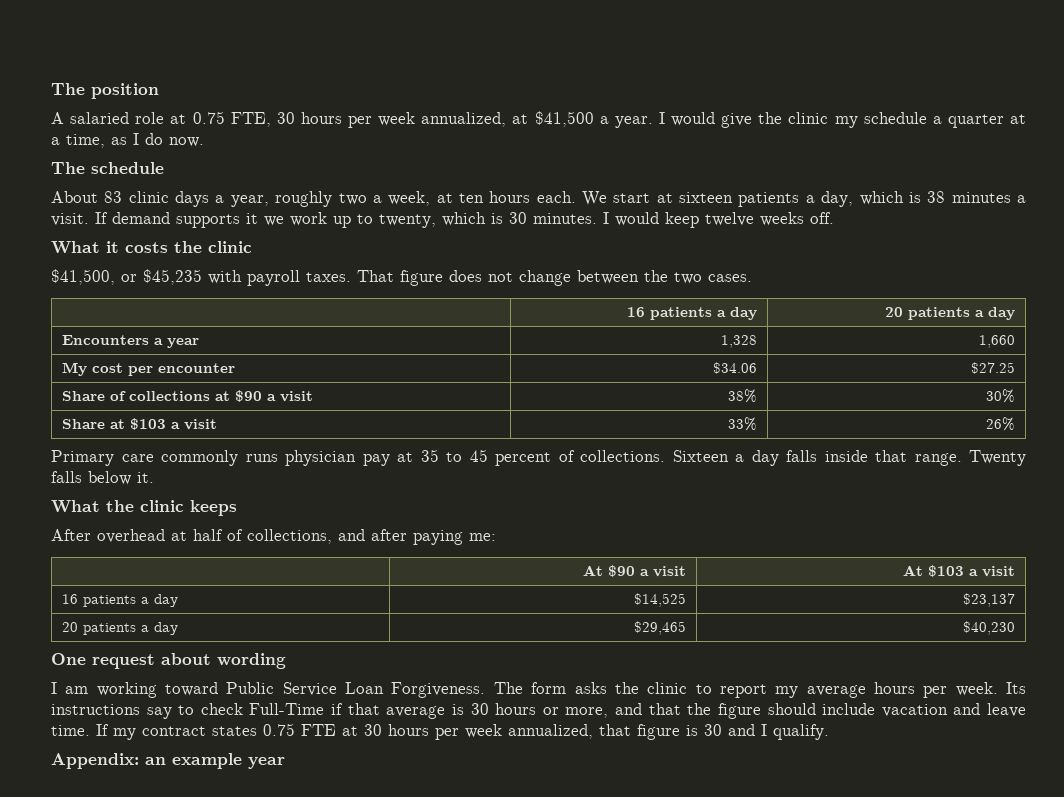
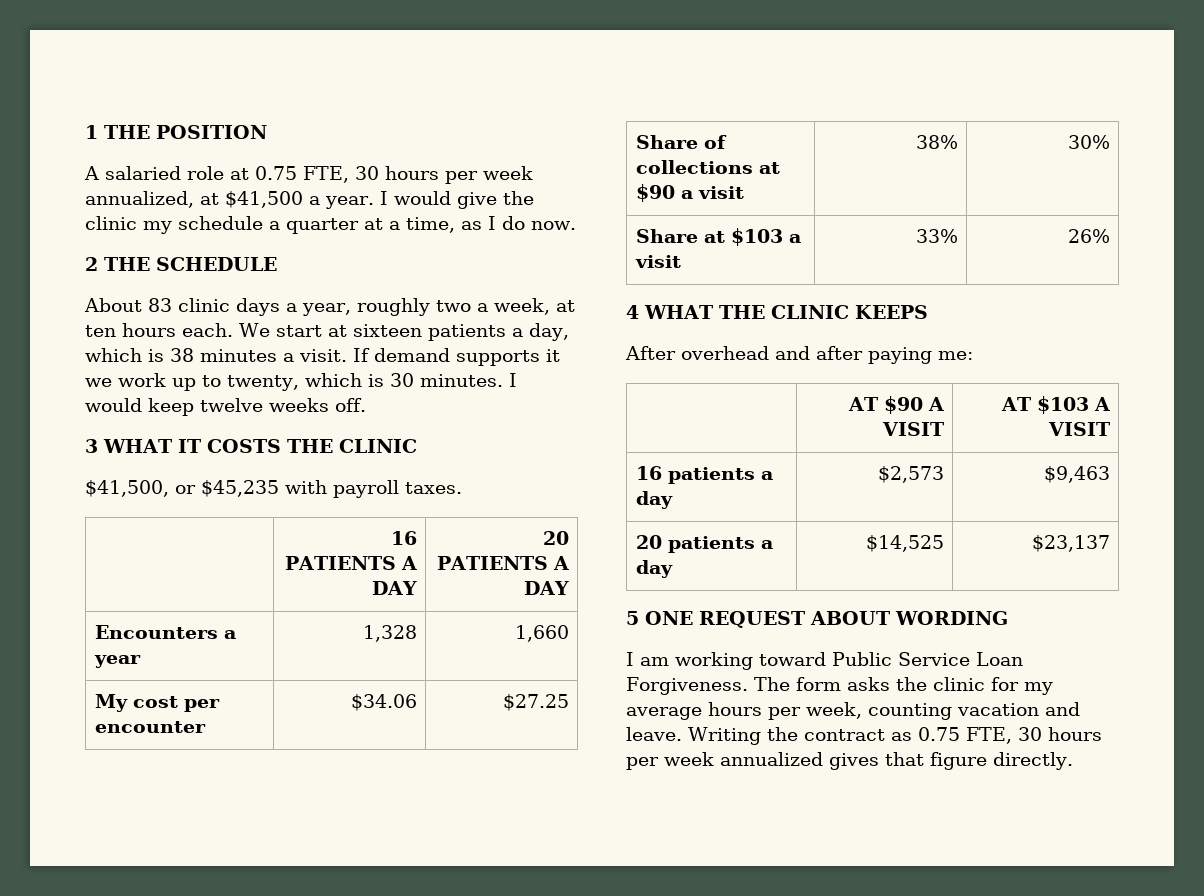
- The position
+ 1 THE POSITION
- The schedule
+ 2 THE SCHEDULE
- What it costs the clinic
+ 3 WHAT IT COSTS THE CLINIC
- $41,500, or $45,235 with payroll taxes. That figure does not change between the two cases.
- | 16 patients a day | 20 patients a day
+ $41,500, or $45,235 with payroll taxes.
+ | 16 PATIENTS A DAY | 20 PATIENTS A DAY
- Primary care commonly runs physician pay at 35 to 45 percent of collections. Sixteen a day falls inside that range. Twenty falls below it.
- What the clinic keeps
- After overhead at half of collections, and after paying me:
- | At $90 a visit | At $103 a visit
- 16 patients a day | $14,525 | $23,137
- 20 patients a day | $29,465 | $40,230
- One request about wording
+ 4 WHAT THE CLINIC KEEPS
+ After overhead and after paying me:
+ | AT $90 A VISIT | AT $103 A VISIT
+ 16 patients a day | $2,573 | $9,463
+ 20 patients a day | $14,525 | $23,137
+ 5 ONE REQUEST ABOUT WORDING
- The form asks the clinic to report my average hours per week. Its instructions say to check Full-Time if that average is 30 hours or more, and that the figure should include vacation and leave time. If my contract states 0.75 FTE at 30 hours per week annualized, that figure is 30 and I qualify.
- Appendix: an example year
+ The form asks the clinic for my average hours per week, counting vacation and leave. Writing the contract as 0.75 FTE, 30 hours per week annualized gives that figure directly.

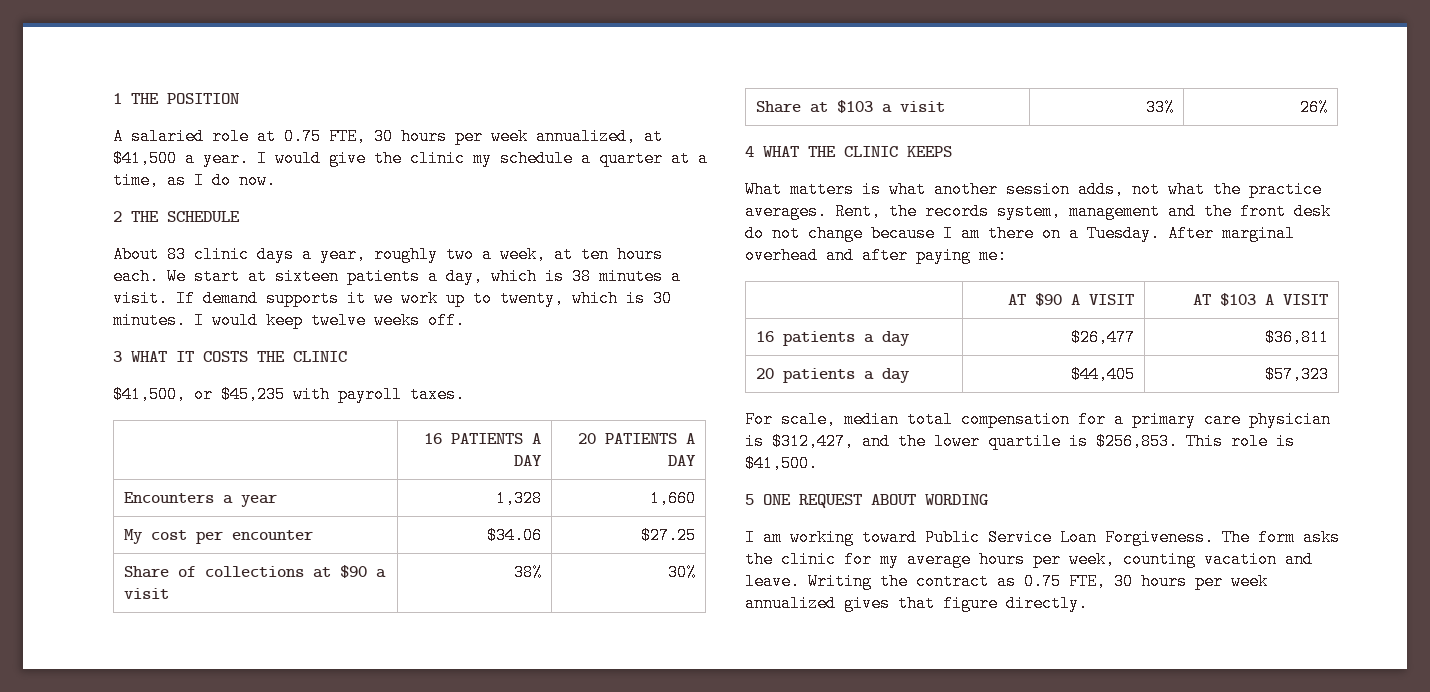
- After overhead and after paying me:
+ What matters is what another session adds, not what the practice averages. Rent, the records system, management and the front desk do not change because I am there on a Tuesday. After marginal overhead and after paying me:
- 16 patients a day | $2,573 | $9,463
+ 16 patients a day | $26,477 | $36,811
- 20 patients a day | $14,525 | $23,137
+ 20 patients a day | $44,405 | $57,323
+ For scale, median total compensation for a primary care physician is $312,427, and the lower quartile is $256,853. This role is $41,500.

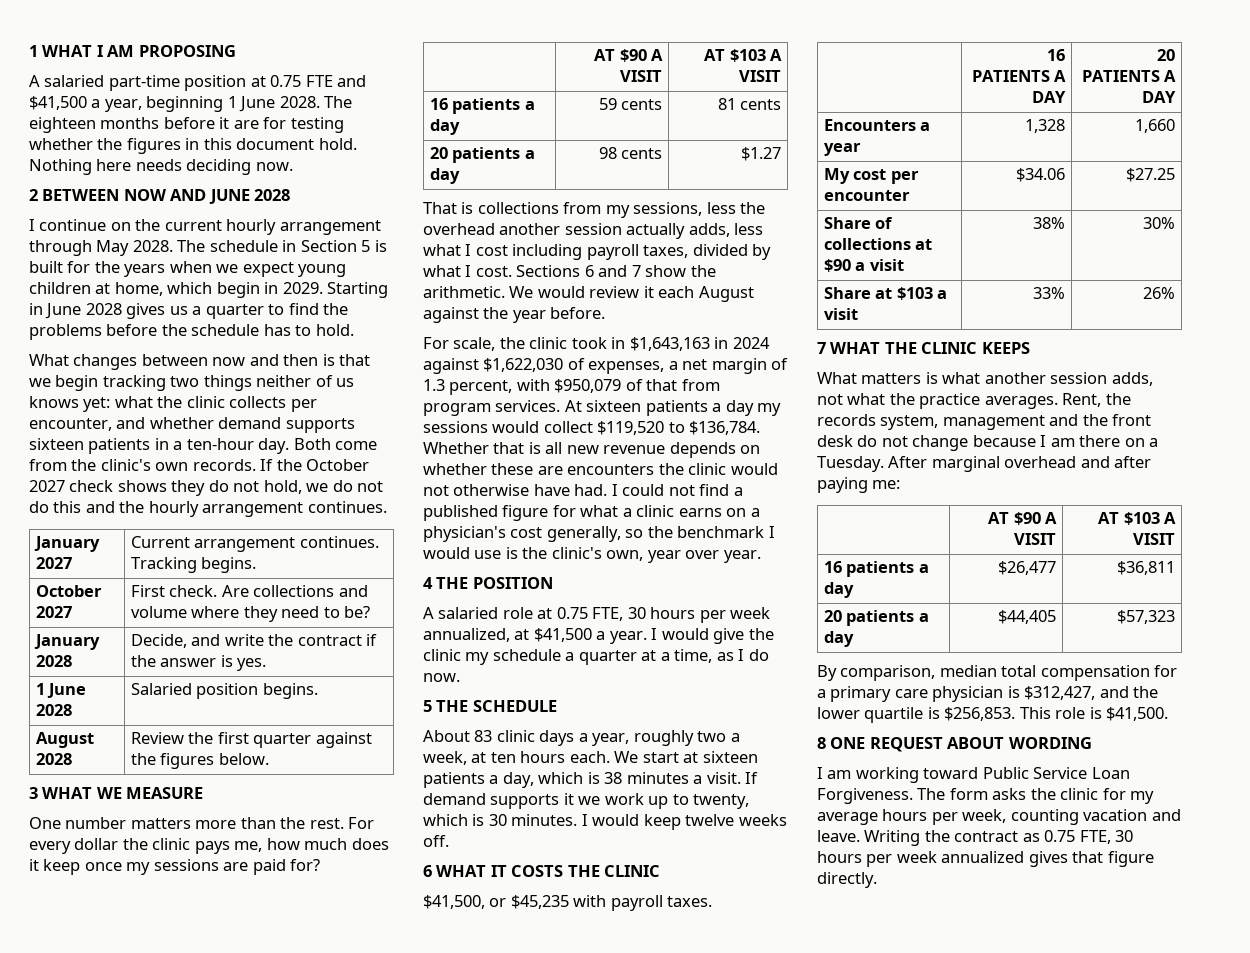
- 1 THE POSITION
+ 1 WHAT I AM PROPOSING
+ A salaried part-time position at 0.75 FTE and $41,500 a year, beginning 1 June 2028. The eighteen months before it are for testing whether the figures in this document hold. Nothing here needs deciding now.
+ 2 BETWEEN NOW AND JUNE 2028
+ I continue on the current hourly arrangement through May 2028. The schedule in Section 5 is built for the years when we expect young children at home, which begin in 2029. Starting in June 2028 gives us a quarter to find the problems before the schedule has to hold.
+ What changes between now and then is that we begin tracking two things neither of us knows yet: what the clinic collects per encounter, and whether demand supports sixteen patients in a ten-hour day. Both come from the clinic's own records. If the October 2027 check shows they do not hold, we do not do this and the hourly arrangement continues.
+ January 2027 | Current arrangement continues. Tracking begins.
+ October 2027 | First check. Are collections and volume where they need to be?
+ January 2028 | Decide, and write the contract if the answer is yes.
+ 1 June 2028 | Salaried position begins.
+ August 2028 | Review the first quarter against the figures below.
+ 3 WHAT WE MEASURE
+ One number matters more than the rest. For every dollar the clinic pays me, how much does it keep once my sessions are paid for?
+ | AT $90 A VISIT | AT $103 A VISIT
+ 16 patients a day | 59 cents | 81 cents
+ 20 patients a day | 98 cents | $1.27
+ That is collections from my sessions, less the overhead another session actually adds, less what I cost including payroll taxes, divided by what I cost. Sections 6 and 7 show the arithmetic. We would review it each August against the year before.
+ For scale, the clinic took in $1,643,163 in 2024 against $1,622,030 of expenses, a net margin of 1.3 percent, with $950,079 of that from program services. At sixteen patients a day my sessions would collect $119,520 to $136,784. Whether that is all new revenue depends on whether these are encounters the clinic would not otherwise have had. I could not find a published figure for what a clinic earns on a physician's cost generally, so the benchmark I would use is the clinic's own, year over year.
+ 4 THE POSITION
- 2 THE SCHEDULE
+ 5 THE SCHEDULE
- 3 WHAT IT COSTS THE CLINIC
+ 6 WHAT IT COSTS THE CLINIC
- 4 WHAT THE CLINIC KEEPS
+ 7 WHAT THE CLINIC KEEPS
- For scale, median total compensation for a primary care physician is $312,427, and the lower quartile is $256,853.
+ By comparison, median total compensation for a primary care physician is $312,427, and the lower quartile is $256,853.
- 5 ONE REQUEST ABOUT WORDING
+ 8 ONE REQUEST ABOUT WORDING

